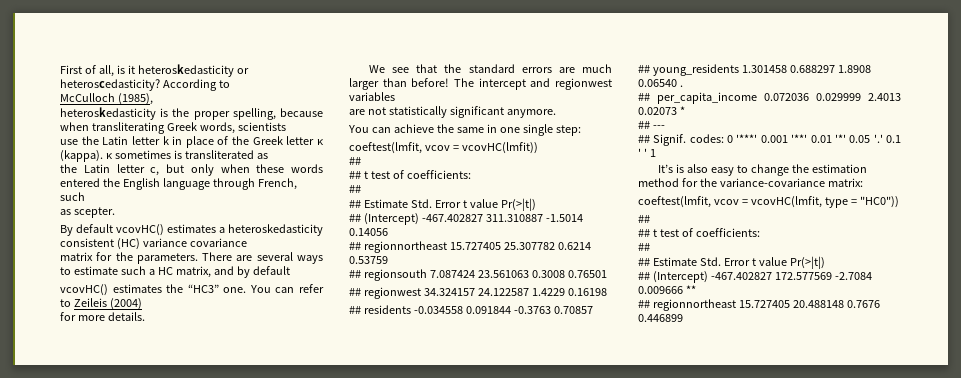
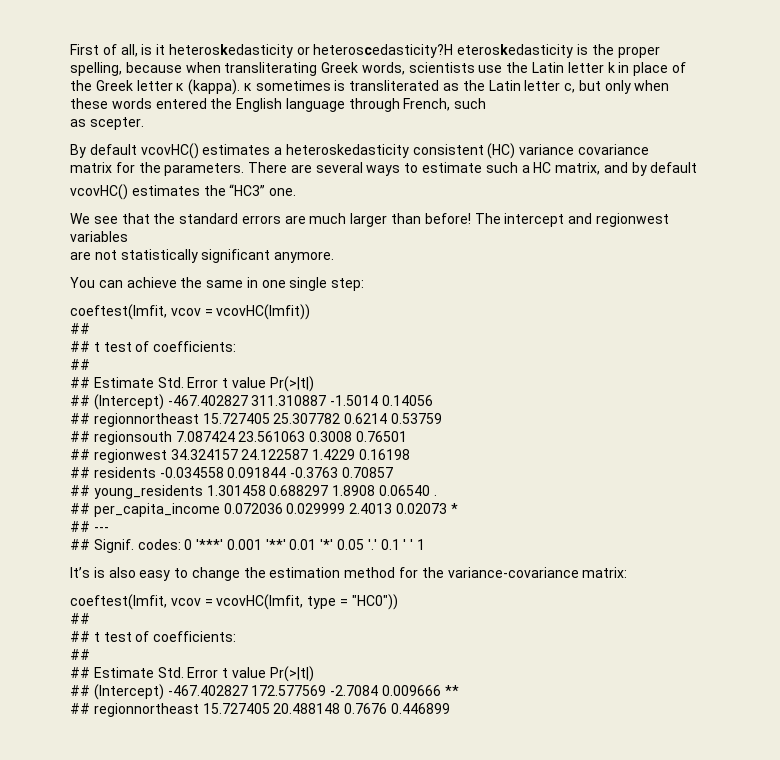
- First of all, is it heteroskedasticity or heteroscedasticity? According to
- McCulloch (1985),
- heteroskedasticity is the proper spelling, because when transliterating Greek words, scientists
- use the Latin letter k in place of the Greek letter κ (kappa). κ sometimes is transliterated as
- the Latin letter c, but only when these words entered the English language through French, such
+ First of all, is it heteroskedasticity or heteroscedasticity?H eteroskedasticity is the proper spelling, because when transliterating Greek words, scientists use the Latin letter k in place of the Greek letter κ (kappa). κ sometimes is transliterated as the Latin letter c, but only when these words entered the English language through French, such
- You can refer to Zeileis (2004)
- for more details.

